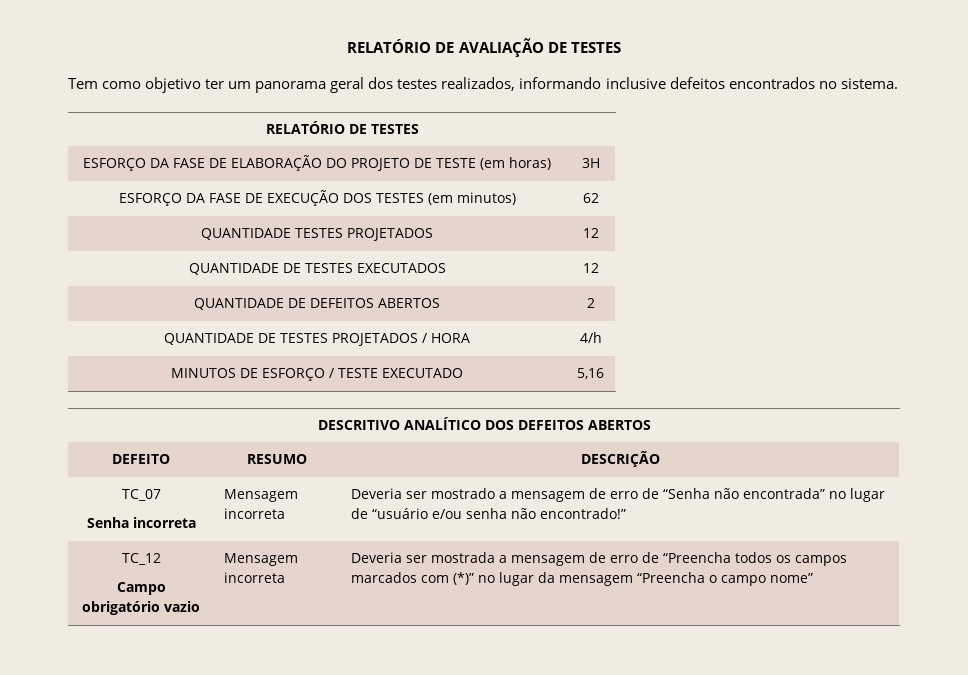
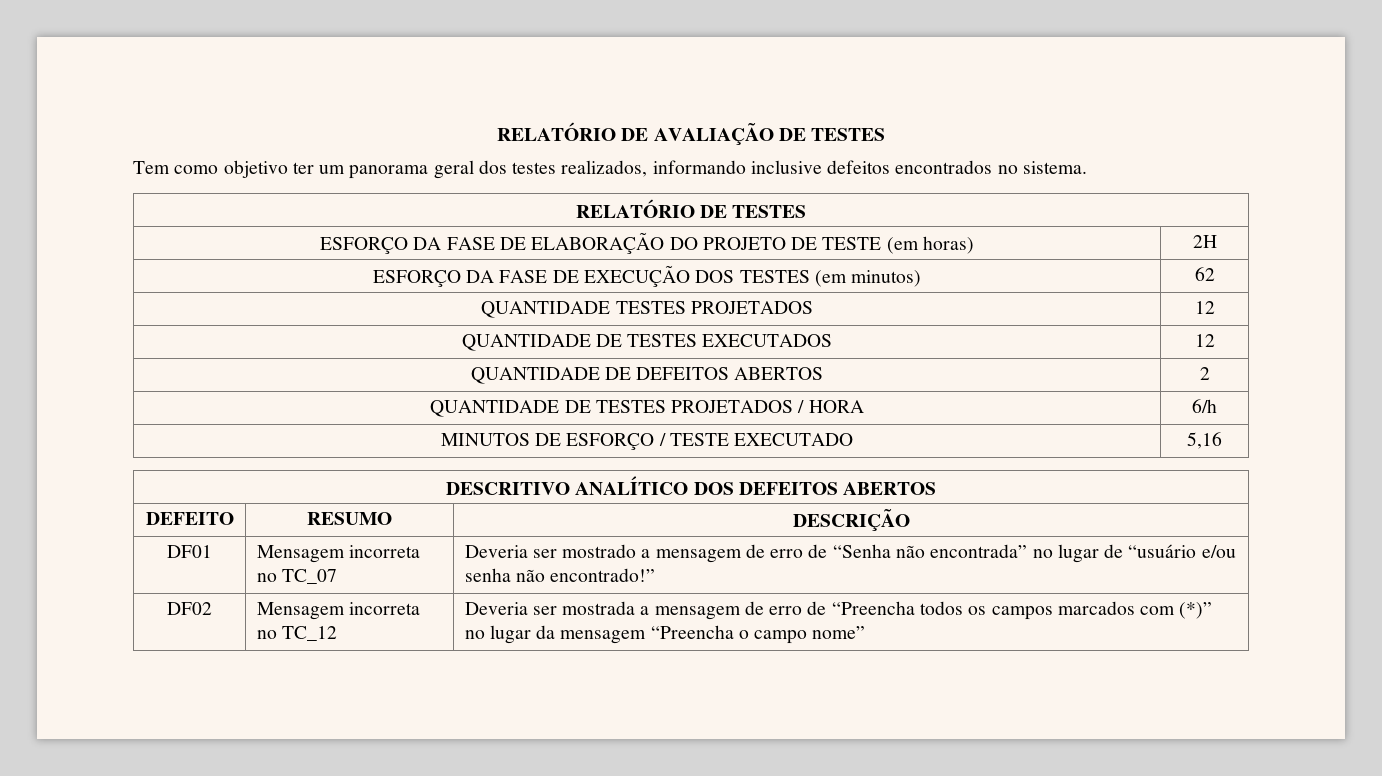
- ESFORÇO DA FASE DE ELABORAÇÃO DO PROJETO DE TESTE (em horas) | 3H
+ ESFORÇO DA FASE DE ELABORAÇÃO DO PROJETO DE TESTE (em horas) | 2H
- QUANTIDADE DE TESTES PROJETADOS / HORA | 4/h
+ QUANTIDADE DE TESTES PROJETADOS / HORA | 6/h
- TC_07
- Senha incorreta | Mensagem incorreta | Deveria ser mostrado a mensagem de erro de “Senha não encontrada” no lugar de “usuário e/ou senha não encontrado!”
+ DF01 | Mensagem incorreta no TC_07 | Deveria ser mostrado a mensagem de erro de “Senha não encontrada” no lugar de “usuário e/ou senha não encontrado!”
- TC_12
- Campo obrigatório vazio | Mensagem incorreta | Deveria ser mostrada a mensagem de erro de “Preencha todos os campos marcados com (*)” no lugar da mensagem “Preencha o campo nome”
+ DF02 | Mensagem incorreta no TC_12 | Deveria ser mostrada a mensagem de erro de “Preencha todos os campos marcados com (*)” no lugar da mensagem “Preencha o campo nome”

